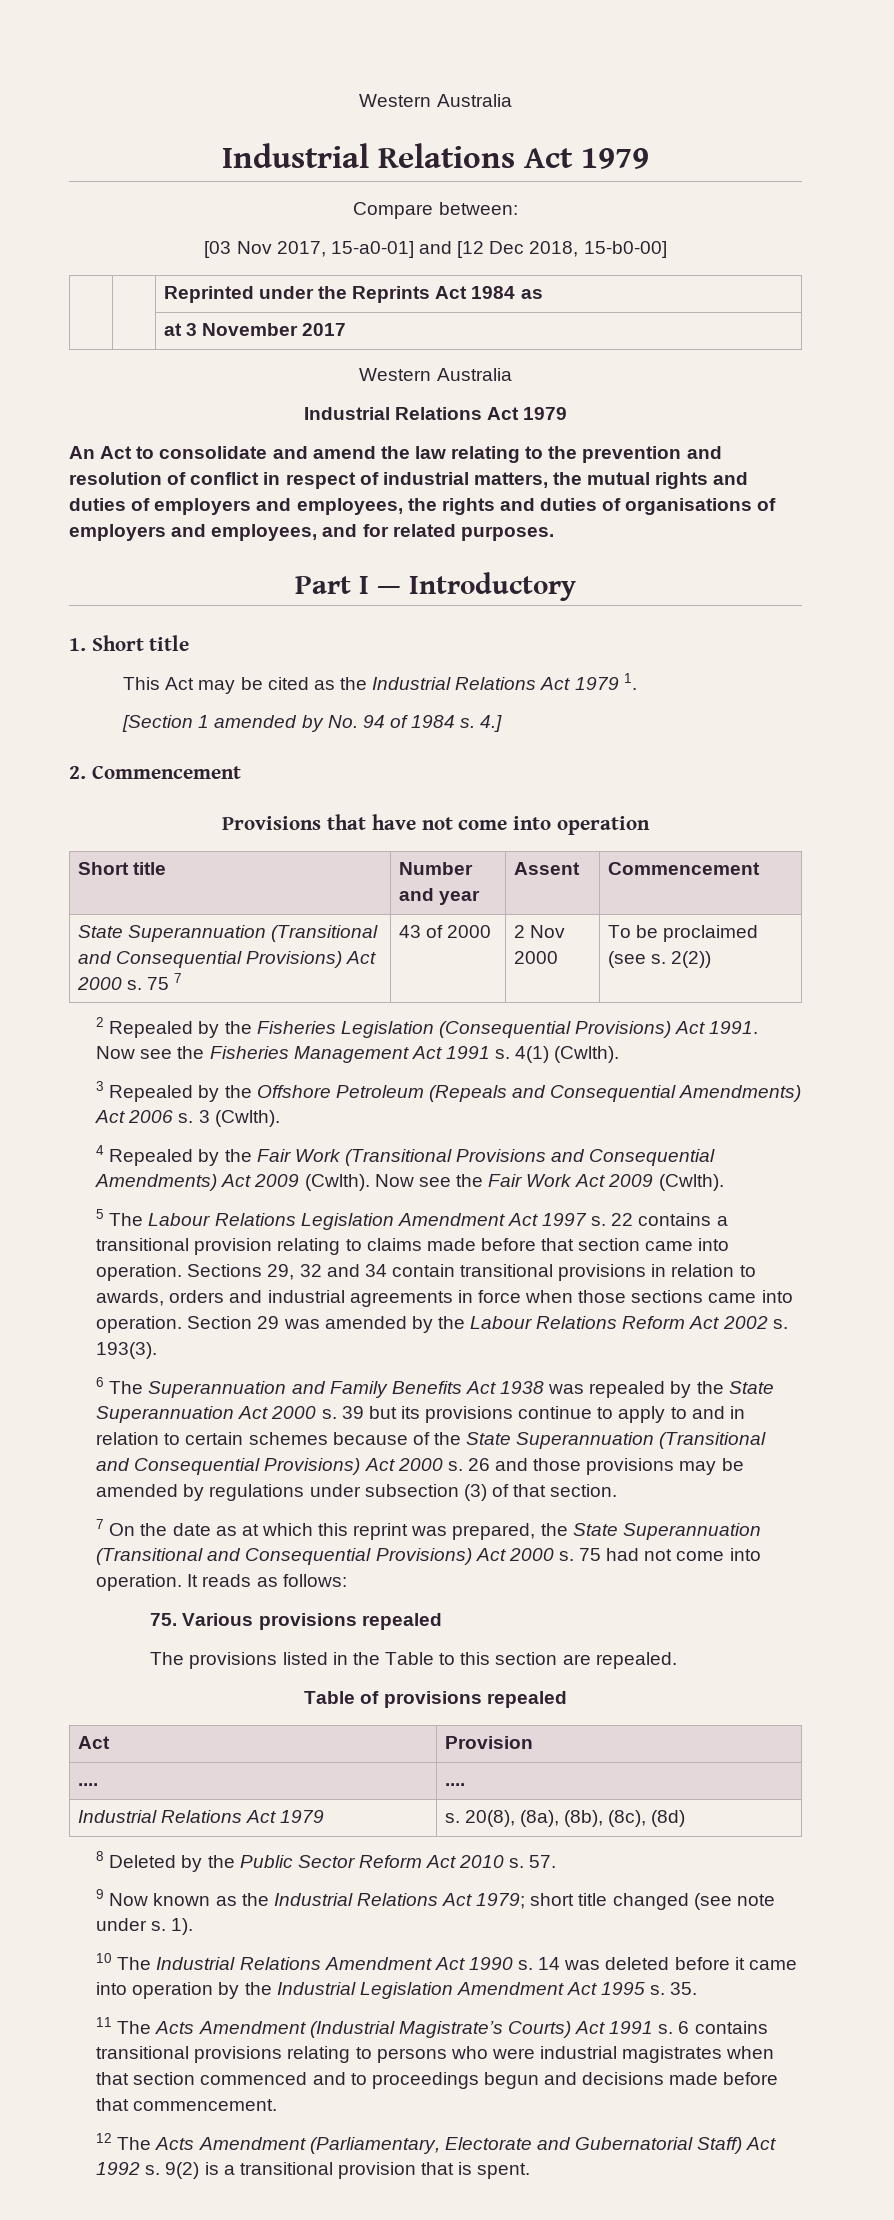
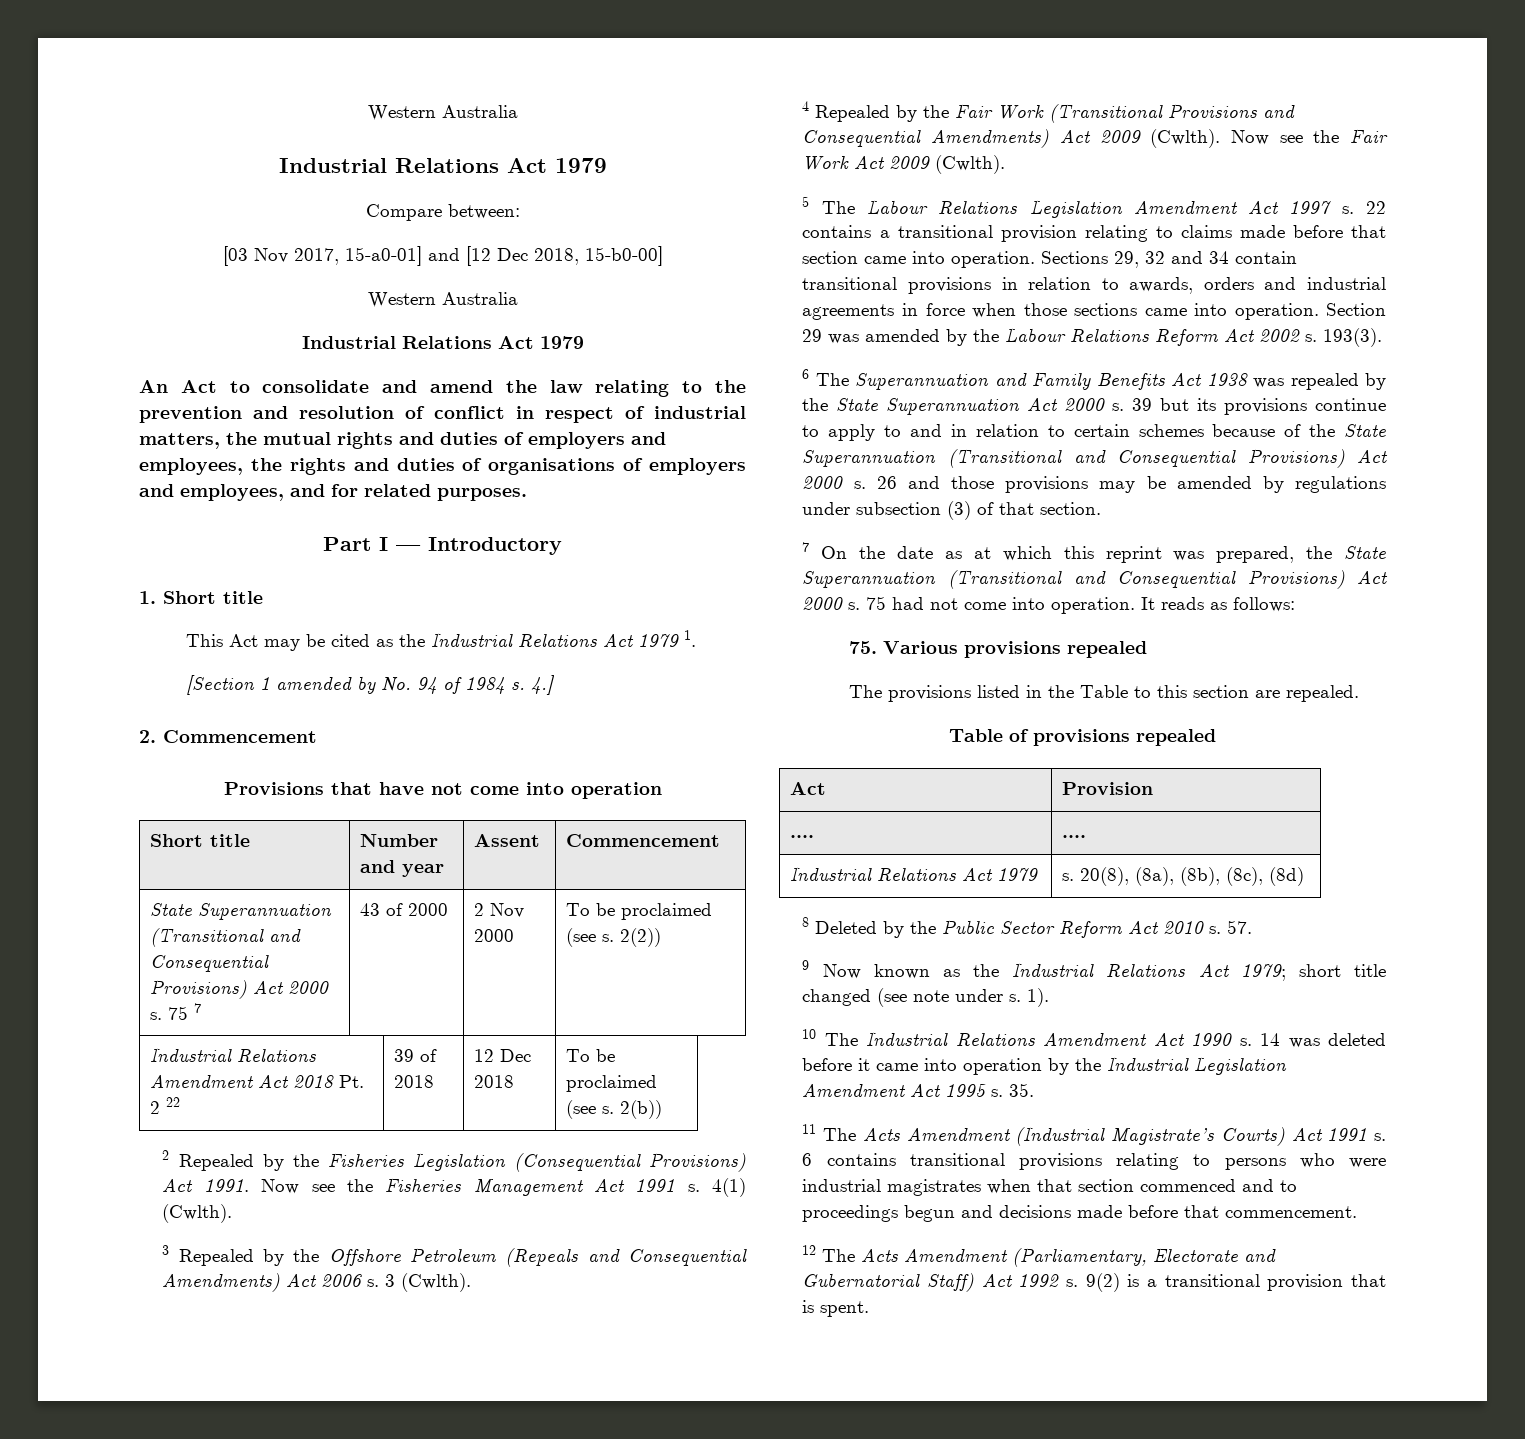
- | | Reprinted under the Reprints Act 1984 as
- | | at 3 November 2017
+ Industrial Relations Amendment Act 2018 Pt. 2 22 | 39 of 2018 | 12 Dec 2018 | To be proclaimed (see s. 2(b))

